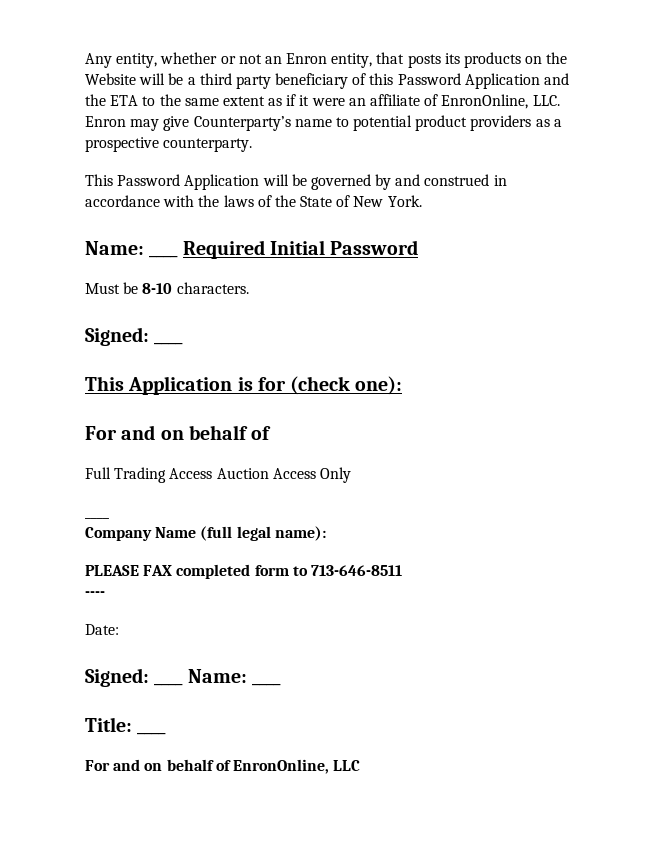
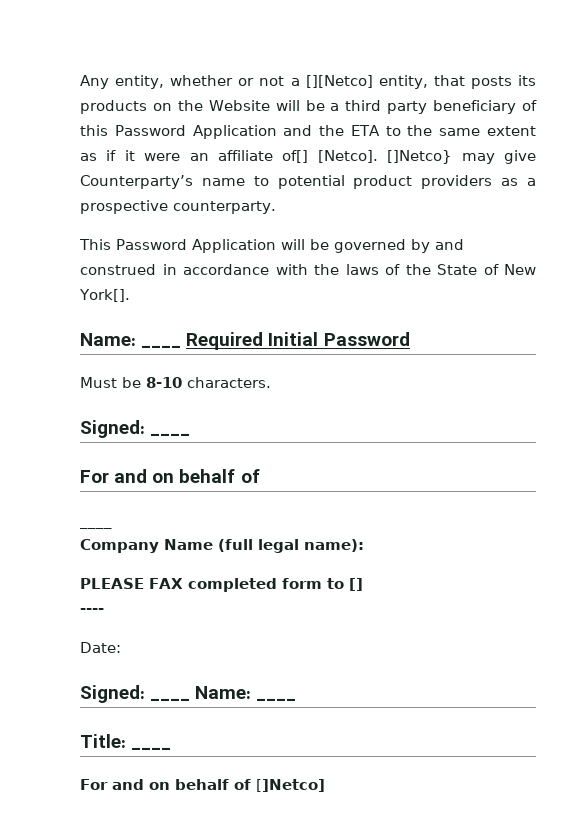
- Any entity, whether or not an Enron entity, that posts its products on the Website will be a third party beneficiary of this Password Application and the ETA to the same extent as if it were an affiliate of EnronOnline, LLC. Enron may give Counterparty’s name to potential product providers as a prospective counterparty.
+ Any entity, whether or not a [][Netco] entity, that posts its products on the Website will be a third party beneficiary of this Password Application and the ETA to the same extent as if it were an affiliate of[] [Netco]. []Netco} may give Counterparty’s name to potential product providers as a prospective counterparty.
- This Password Application will be governed by and construed in accordance with the laws of the State of New York.
+ This Password Application will be governed by and construed in accordance with the laws of the State of New York[].
  Must be 8-10 characters.
  Signed: ____
- This Application is for (check one):
  For and on behalf of
- Full Trading Access Auction Access Only
- PLEASE FAX completed form to 713-646-8511
+ PLEASE FAX completed form to []
- For and on behalf of EnronOnline, LLC
+ For and on behalf of []Netco]

